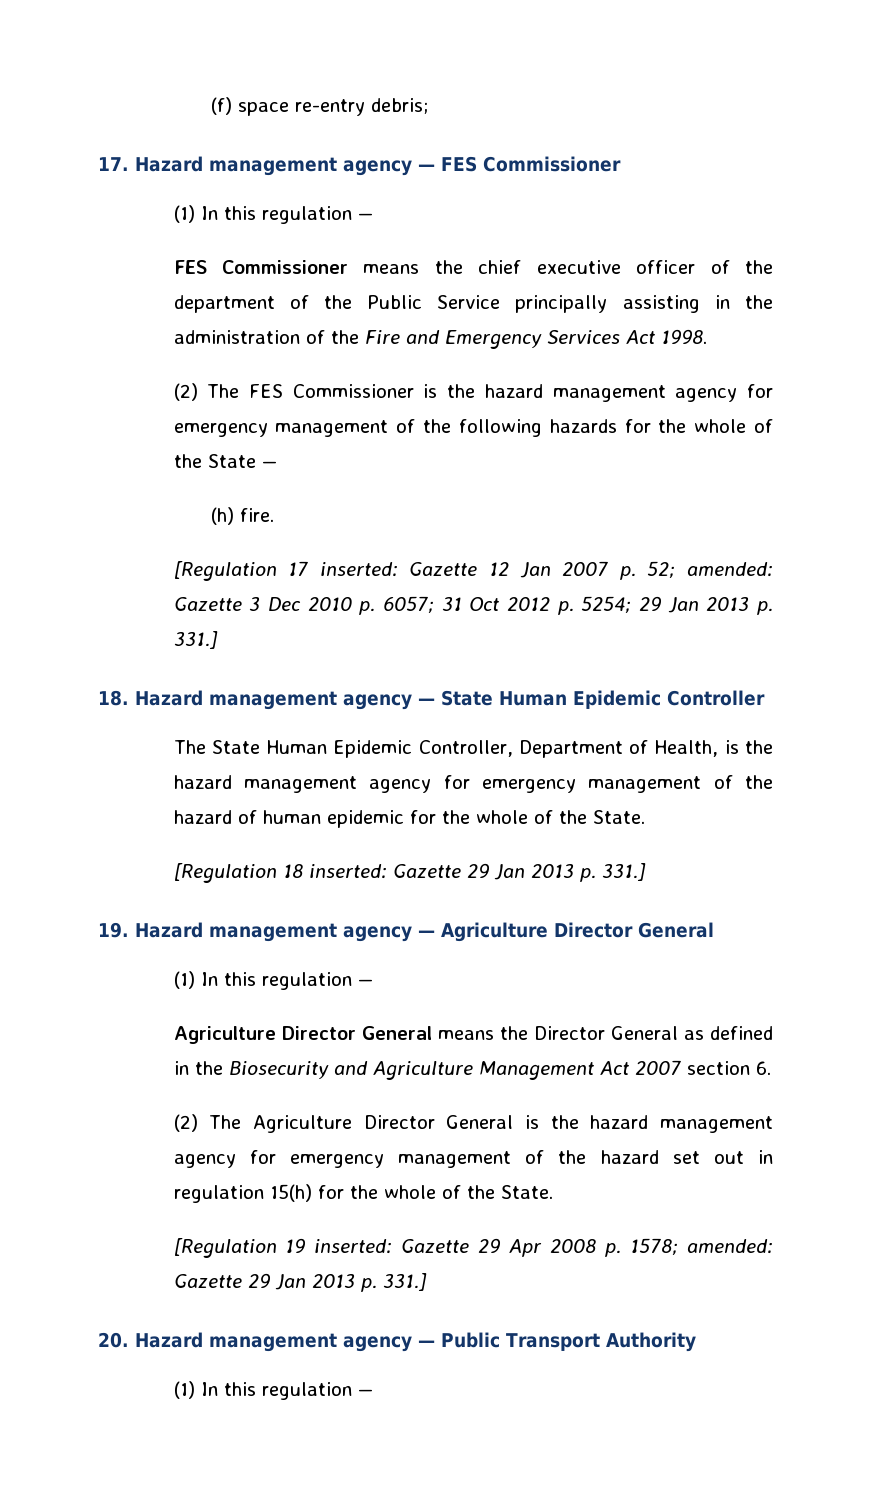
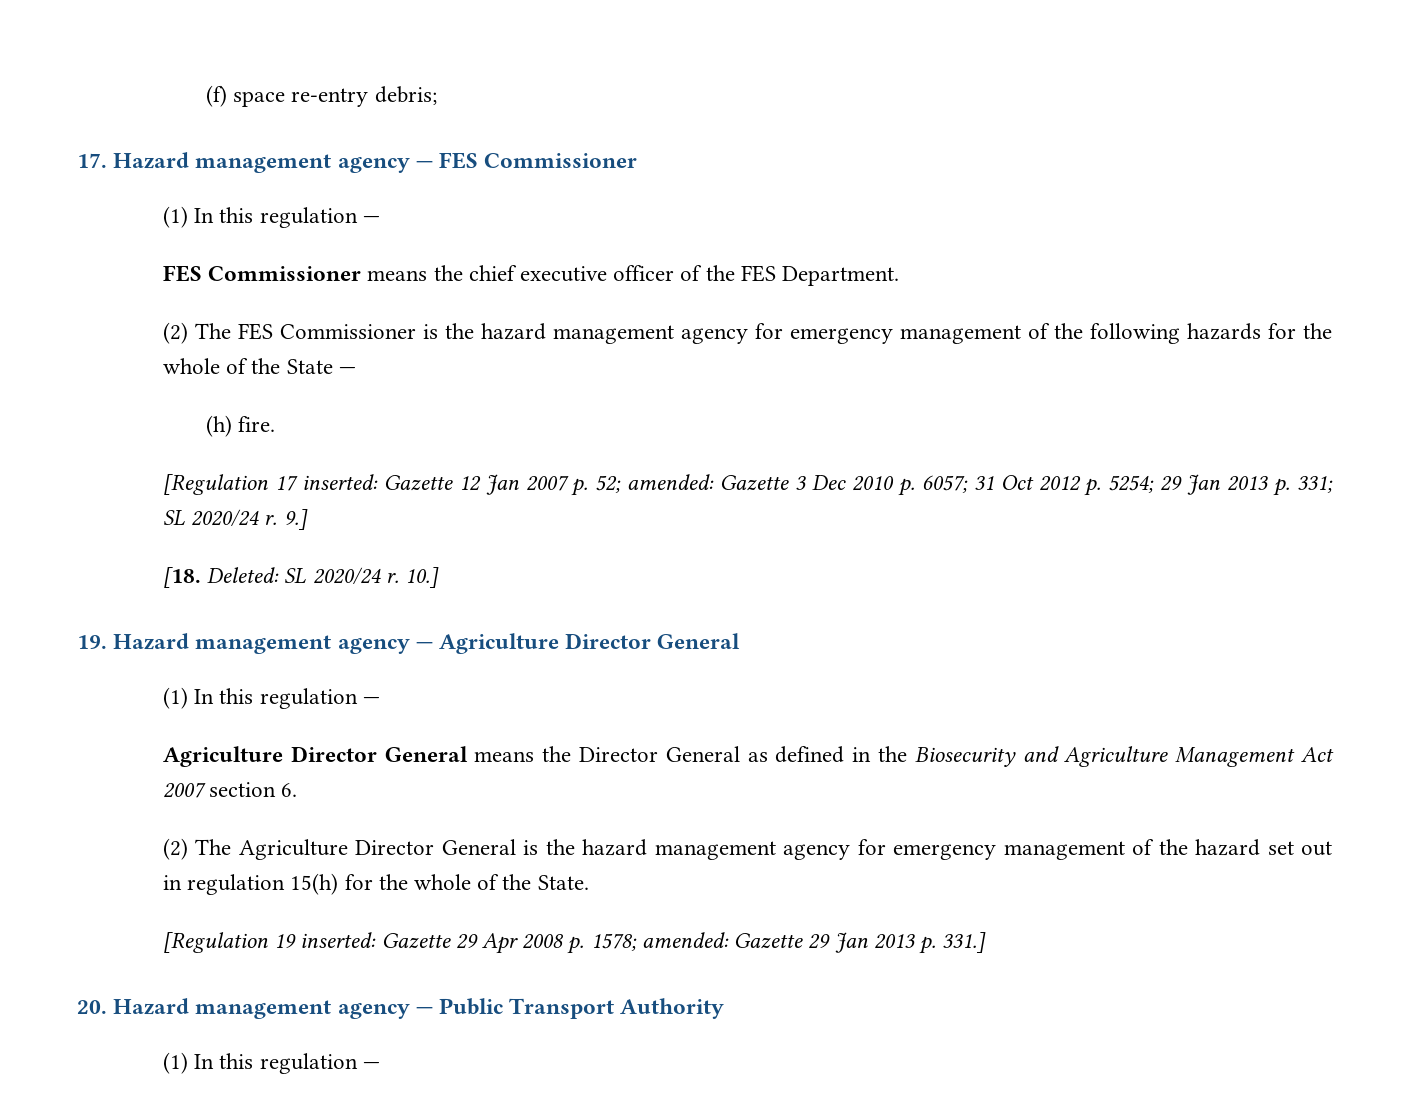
- FES Commissioner means the chief executive officer of the department of the Public Service principally assisting in the administration of the Fire and Emergency Services Act 1998.
+ FES Commissioner means the chief executive officer of the FES Department.
- [Regulation 17 inserted: Gazette 12 Jan 2007 p. 52; amended: Gazette 3 Dec 2010 p. 6057; 31 Oct 2012 p. 5254; 29 Jan 2013 p. 331.]
- 18. Hazard management agency — State Human Epidemic Controller
- The State Human Epidemic Controller, Department of Health, is the hazard management agency for emergency management of the hazard of human epidemic for the whole of the State.
- [Regulation 18 inserted: Gazette 29 Jan 2013 p. 331.]
+ [Regulation 17 inserted: Gazette 12 Jan 2007 p. 52; amended: Gazette 3 Dec 2010 p. 6057; 31 Oct 2012 p. 5254; 29 Jan 2013 p. 331; SL 2020/24 r. 9.]
+ [18. Deleted: SL 2020/24 r. 10.]

